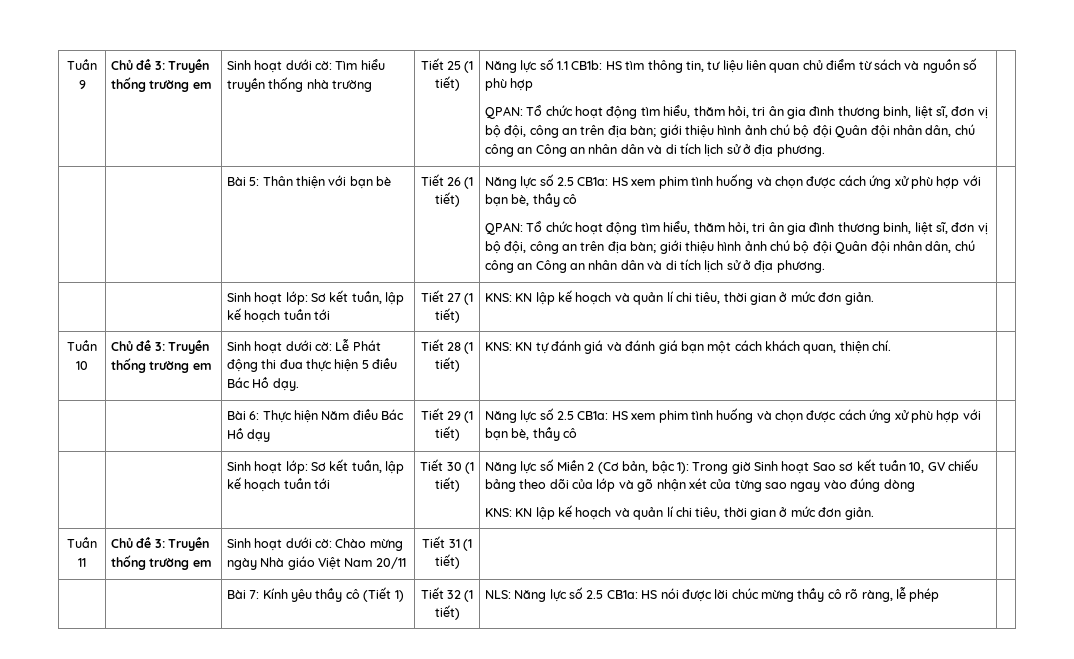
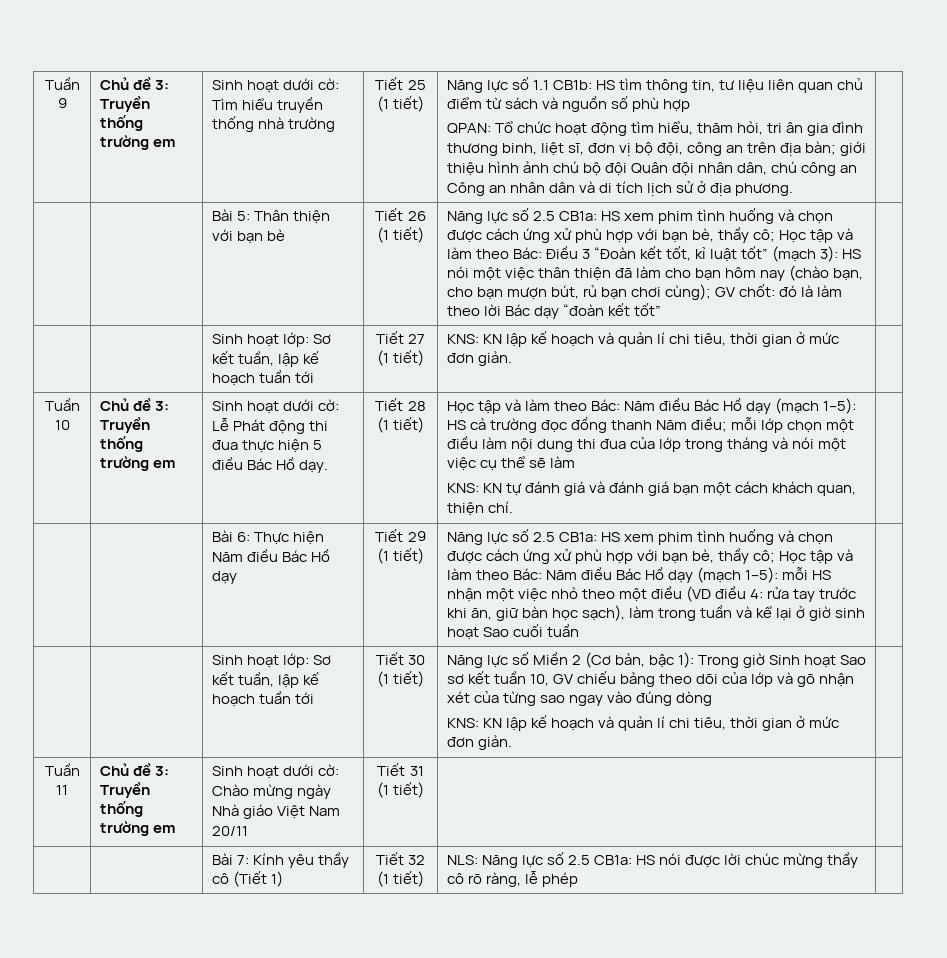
- Tiết 26 (1 tiết) | Năng lực số 2.5 CB1a: HS xem phim tình huống và chọn được cách ứng xử phù hợp với bạn bè, thầy cô
- QPAN: Tổ chức hoạt động tìm hiểu, thăm hỏi, tri ân gia đình thương binh, liệt sĩ, đơn vị bộ đội, công an trên địa bàn; giới thiệu hình ảnh chú bộ đội Quân đội nhân dân, chú công an Công an nhân dân và di tích lịch sử ở địa phương.
+ Tiết 26 (1 tiết) | Năng lực số 2.5 CB1a: HS xem phim tình huống và chọn được cách ứng xử phù hợp với bạn bè, thầy cô; Học tập và làm theo Bác: Điều 3 “Đoàn kết tốt, kỉ luật tốt” (mạch 3): HS nói một việc thân thiện đã làm cho bạn hôm nay (chào bạn, cho bạn mượn bút, rủ bạn chơi cùng); GV chốt: đó là làm theo lời Bác dạy “đoàn kết tốt”
+ Học tập và làm theo Bác: Năm điều Bác Hồ dạy (mạch 1–5): HS cả trường đọc đồng thanh Năm điều; mỗi lớp chọn một điều làm nội dung thi đua của lớp trong tháng và nói một việc cụ thể sẽ làm
- Tiết 29 (1 tiết) | Năng lực số 2.5 CB1a: HS xem phim tình huống và chọn được cách ứng xử phù hợp với bạn bè, thầy cô
+ Tiết 29 (1 tiết) | Năng lực số 2.5 CB1a: HS xem phim tình huống và chọn được cách ứng xử phù hợp với bạn bè, thầy cô; Học tập và làm theo Bác: Năm điều Bác Hồ dạy (mạch 1–5): mỗi HS nhận một việc nhỏ theo một điều (VD điều 4: rửa tay trước khi ăn, giữ bàn học sạch), làm trong tuần và kể lại ở giờ sinh hoạt Sao cuối tuần

